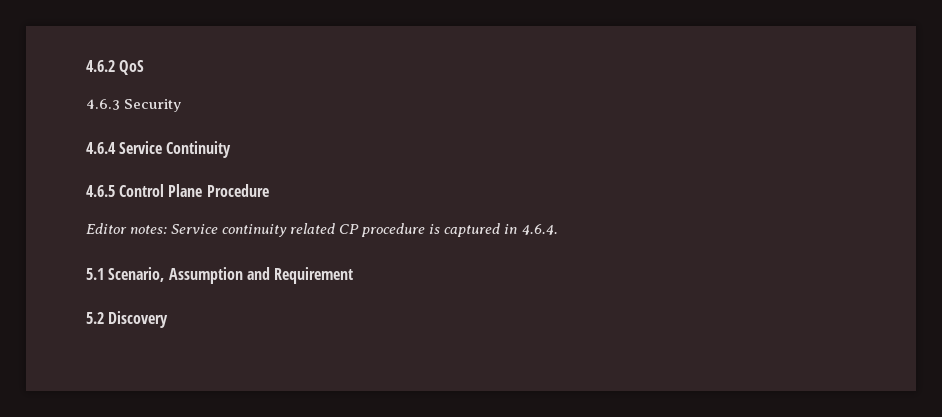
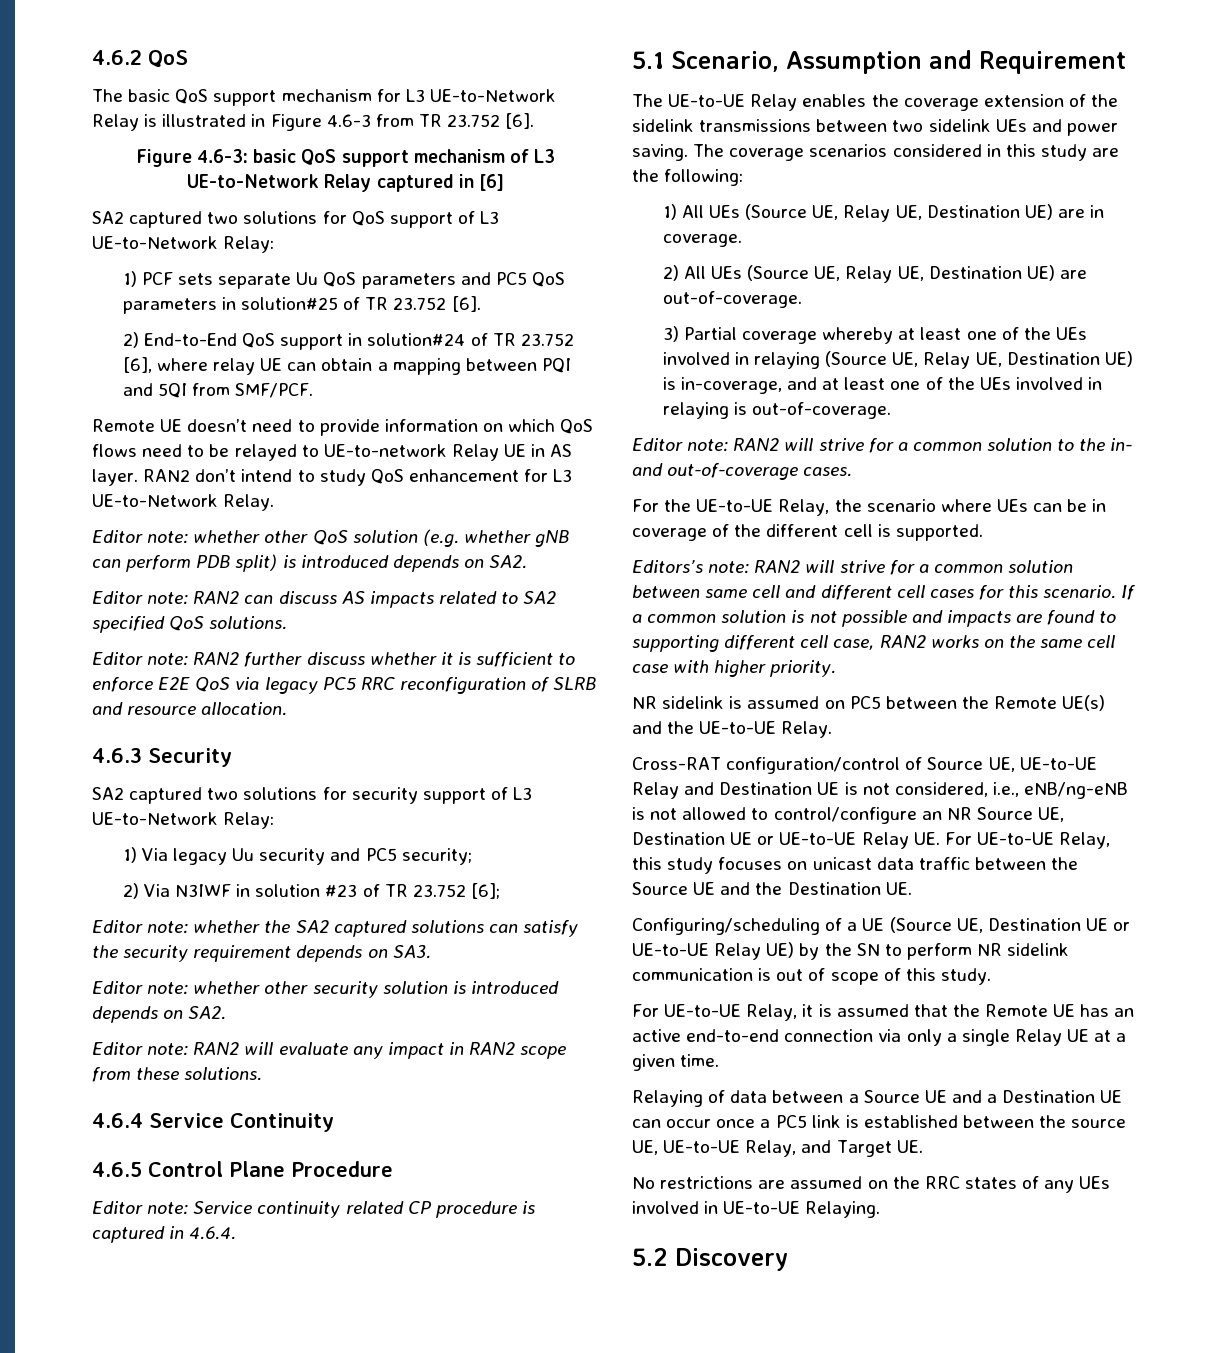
+ The basic QoS support mechanism for L3 UE-to-Network Relay is illustrated in Figure 4.6-3 from TR 23.752 [6].
+ Figure 4.6-3: basic QoS support mechanism of L3 UE-to-Network Relay captured in [6]
+ SA2 captured two solutions for QoS support of L3 UE-to-Network Relay:
+ 1) PCF sets separate Uu QoS parameters and PC5 QoS parameters in solution#25 of TR 23.752 [6].
+ 2) End-to-End QoS support in solution#24 of TR 23.752 [6], where relay UE can obtain a mapping between PQI and 5QI from SMF/PCF.
+ Remote UE doesn’t need to provide information on which QoS flows need to be relayed to UE-to-network Relay UE in AS layer. RAN2 don’t intend to study QoS enhancement for L3 UE-to-Network Relay.
+ Editor note: whether other QoS solution (e.g. whether gNB can perform PDB split) is introduced depends on SA2.
+ Editor note: RAN2 can discuss AS impacts related to SA2 specified QoS solutions.
+ Editor note: RAN2 further discuss whether it is sufficient to enforce E2E QoS via legacy PC5 RRC reconfiguration of SLRB and resource allocation.
  4.6.3 Security
+ SA2 captured two solutions for security support of L3 UE-to-Network Relay:
+ 1) Via legacy Uu security and PC5 security;
+ 2) Via N3IWF in solution #23 of TR 23.752 [6];
+ Editor note: whether the SA2 captured solutions can satisfy the security requirement depends on SA3.
+ Editor note: whether other security solution is introduced depends on SA2.
+ Editor note: RAN2 will evaluate any impact in RAN2 scope from these solutions.
- Editor notes: Service continuity related CP procedure is captured in 4.6.4.
+ Editor note: Service continuity related CP procedure is captured in 4.6.4.
+ The UE-to-UE Relay enables the coverage extension of the sidelink transmissions between two sidelink UEs and power saving. The coverage scenarios considered in this study are the following:
+ 1) All UEs (Source UE, Relay UE, Destination UE) are in coverage.
+ 2) All UEs (Source UE, Relay UE, Destination UE) are out-of-coverage.
+ 3) Partial coverage whereby at least one of the UEs involved in relaying (Source UE, Relay UE, Destination UE) is in-coverage, and at least one of the UEs involved in relaying is out-of-coverage.
+ Editor note: RAN2 will strive for a common solution to the in- and out-of-coverage cases.
+ For the UE-to-UE Relay, the scenario where UEs can be in coverage of the different cell is supported.
+ Editors’s note: RAN2 will strive for a common solution between same cell and different cell cases for this scenario. If a common solution is not possible and impacts are found to supporting different cell case, RAN2 works on the same cell case with higher priority.
+ NR sidelink is assumed on PC5 between the Remote UE(s) and the UE-to-UE Relay.
+ Cross-RAT configuration/control of Source UE, UE-to-UE Relay and Destination UE is not considered, i.e., eNB/ng-eNB is not allowed to control/configure an NR Source UE, Destination UE or UE-to-UE Relay UE. For UE-to-UE Relay, this study focuses on unicast data traffic between the Source UE and the Destination UE.
+ Configuring/scheduling of a UE (Source UE, Destination UE or UE-to-UE Relay UE) by the SN to perform NR sidelink communication is out of scope of this study.
+ For UE-to-UE Relay, it is assumed that the Remote UE has an active end-to-end connection via only a single Relay UE at a given time.
+ Relaying of data between a Source UE and a Destination UE can occur once a PC5 link is established between the source UE, UE-to-UE Relay, and Target UE.
+ No restrictions are assumed on the RRC states of any UEs involved in UE-to-UE Relaying.

